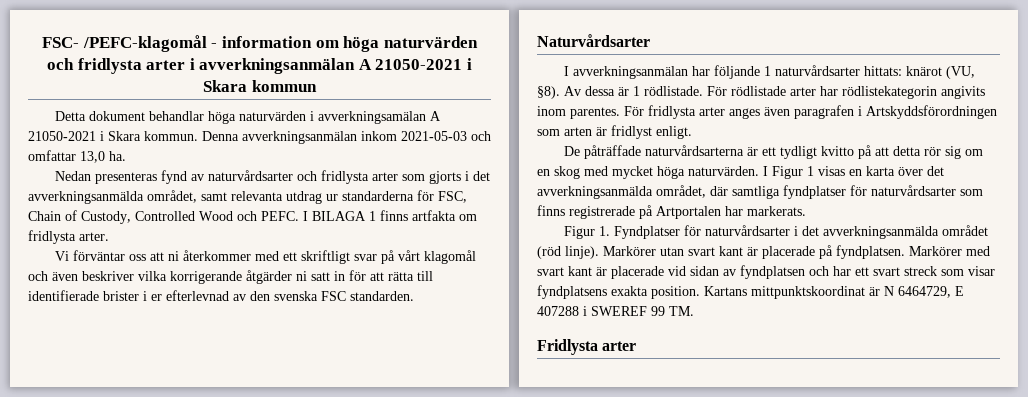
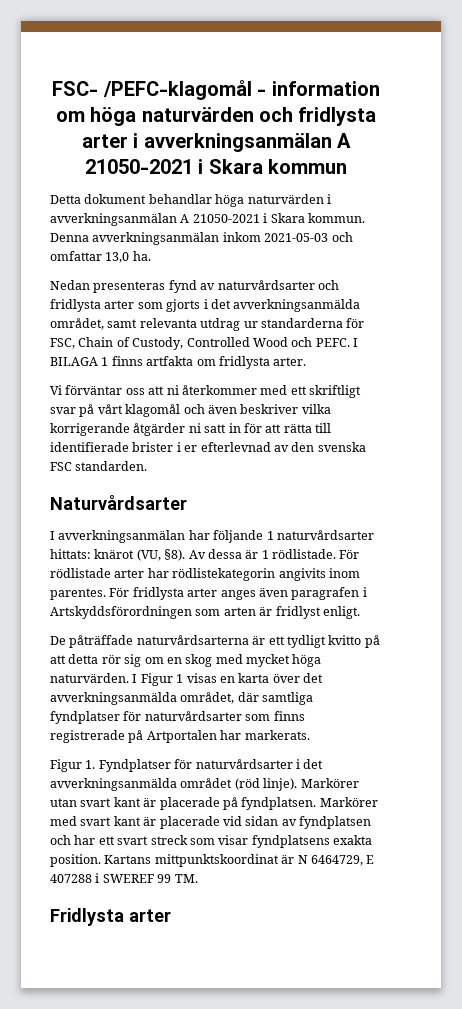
- Detta dokument behandlar höga naturvärden i avverkningsamälan A 21050-2021 i Skara kommun.
+ Detta dokument behandlar höga naturvärden i avverkningsanmälan A 21050-2021 i Skara kommun.

